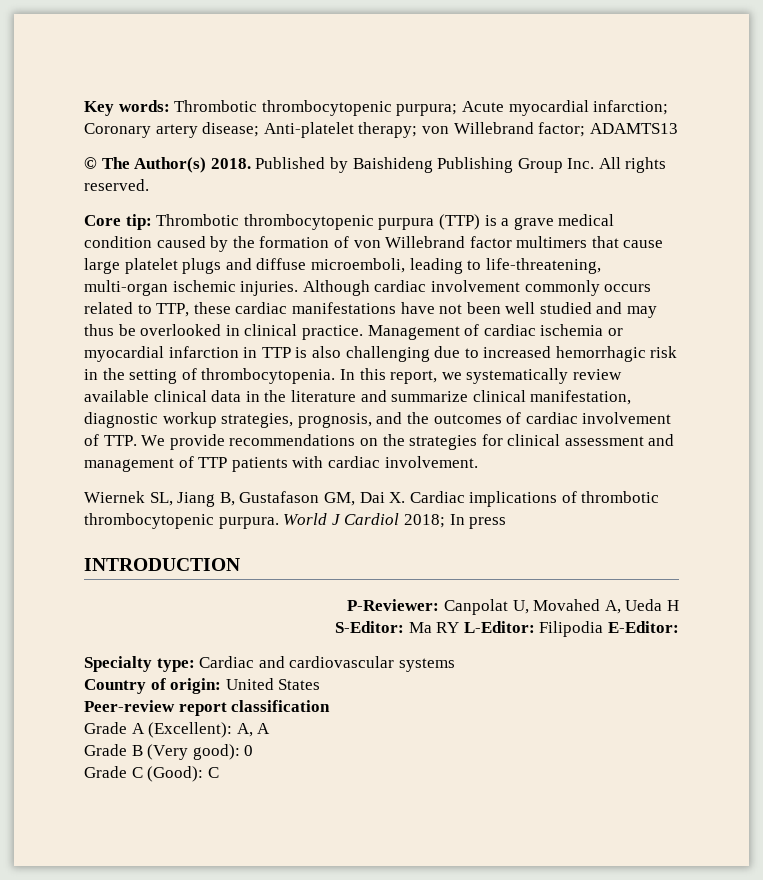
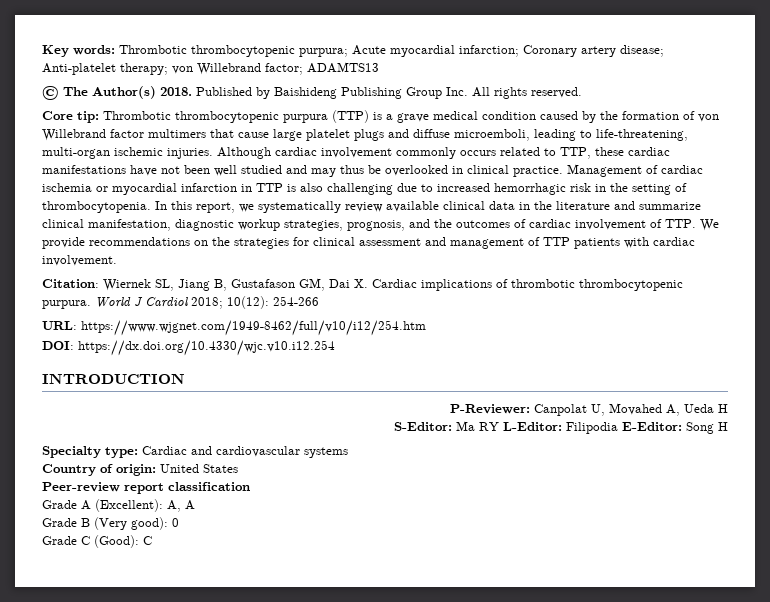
- Wiernek SL, Jiang B, Gustafason GM, Dai X. Cardiac implications of thrombotic thrombocytopenic purpura.
+ Citation: Wiernek SL, Jiang B, Gustafason GM, Dai X. Cardiac implications of thrombotic thrombocytopenic purpura.
- World J Cardiol 2018; In press
+ World J Cardiol 2018; 10(12): 254-266
+ URL: https://www.wjgnet.com/1949-8462/full/v10/i12/254.htm
+ DOI: https://dx.doi.org/10.4330/wjc.v10.i12.254
- S-Editor: Ma RY L-Editor: Filipodia E-Editor:
+ S-Editor: Ma RY L-Editor: Filipodia E-Editor: Song H

